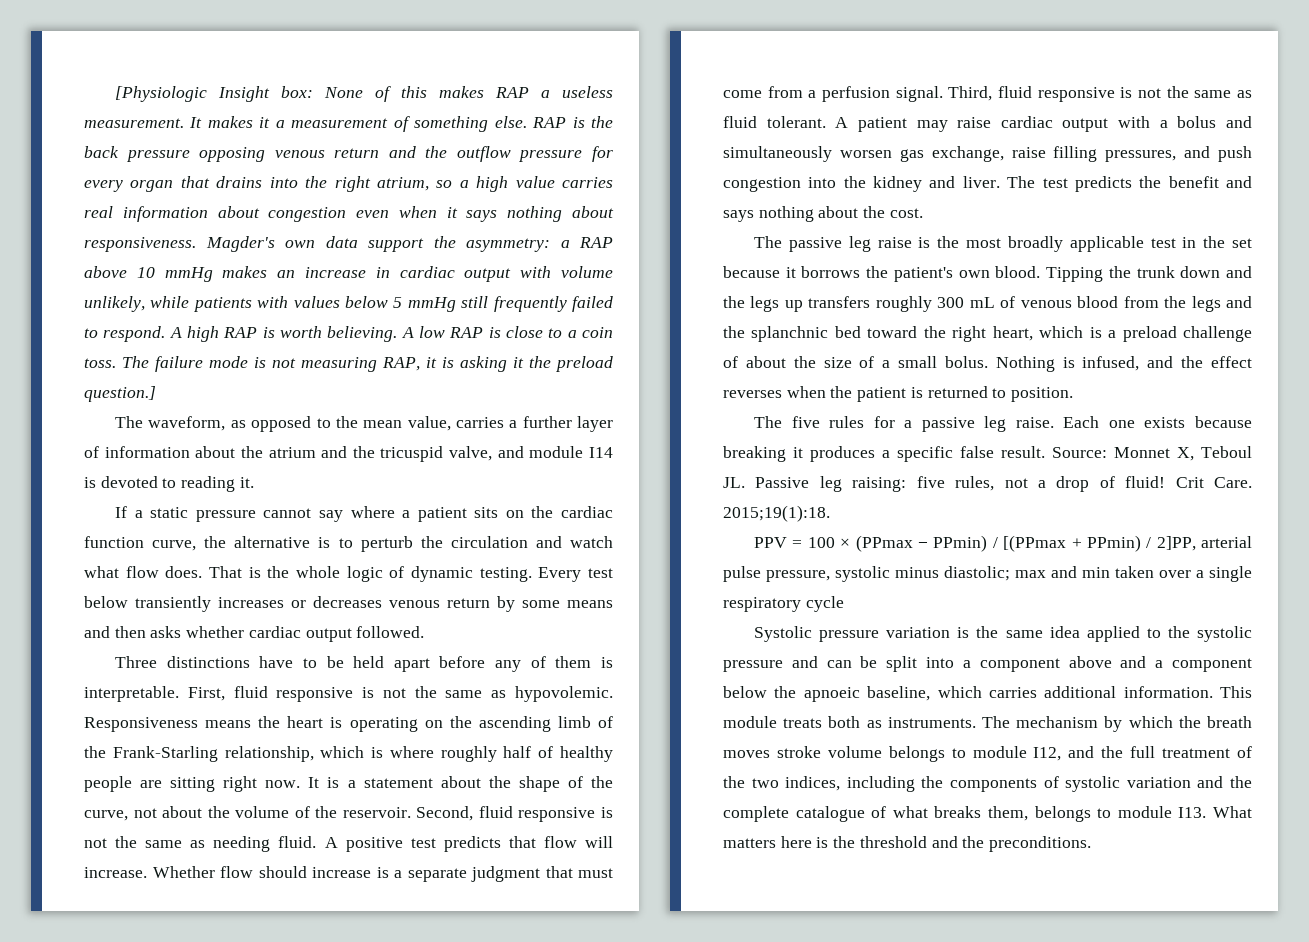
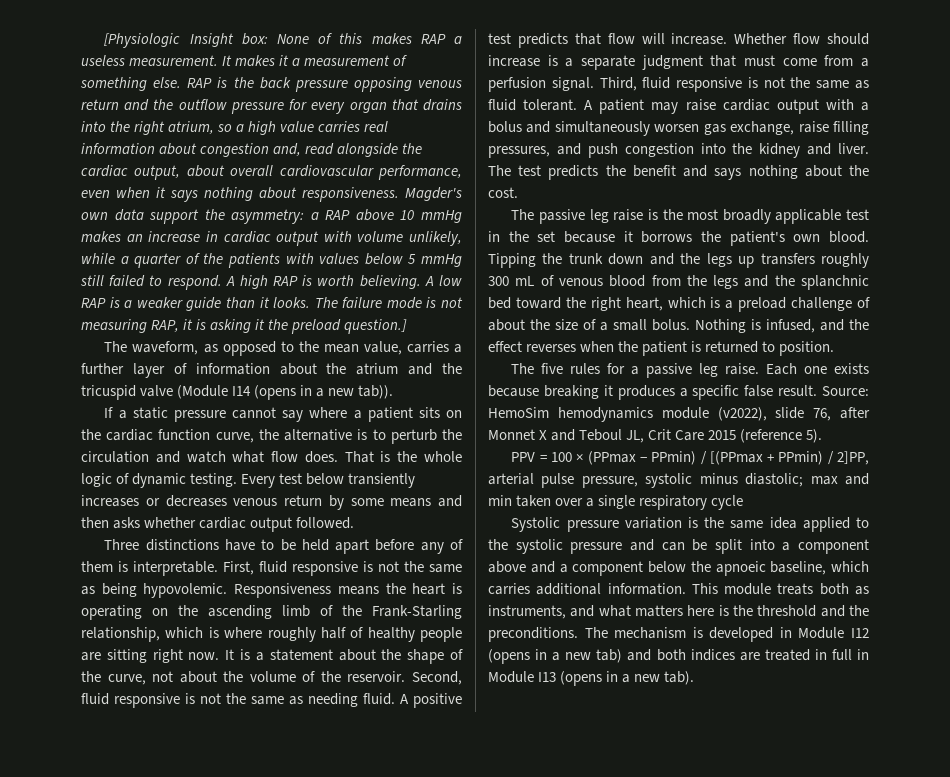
- RAP is the back pressure opposing venous return and the outflow pressure for every organ that drains into the right atrium, so a high value carries real information about congestion even when it says nothing about responsiveness.
+ RAP is the back pressure opposing venous return and the outflow pressure for every organ that drains into the right atrium, so a high value carries real information about congestion and, read alongside the cardiac output, about overall cardiovascular performance, even when it says nothing about responsiveness.
- Magder's own data support the asymmetry: a RAP above 10 mmHg makes an increase in cardiac output with volume unlikely, while patients with values below 5 mmHg still frequently failed to respond.
+ Magder's own data support the asymmetry: a RAP above 10 mmHg makes an increase in cardiac output with volume unlikely, while a quarter of the patients with values below 5 mmHg still failed to respond.
- A low RAP is close to a coin toss.
+ A low RAP is a weaker guide than it looks.
- The waveform, as opposed to the mean value, carries a further layer of information about the atrium and the tricuspid valve, and module I14 is devoted to reading it.
+ The waveform, as opposed to the mean value, carries a further layer of information about the atrium and the tricuspid valve (Module I14 (opens in a new tab)).
- First, fluid responsive is not the same as hypovolemic.
+ First, fluid responsive is not the same as being hypovolemic.
- Source: Monnet X, Teboul JL. Passive leg raising: five rules, not a drop of fluid! Crit Care. 2015;19(1):18.
+ Source: HemoSim hemodynamics module (v2022), slide 76, after Monnet X and Teboul JL, Crit Care 2015 (reference 5).
- This module treats both as instruments. The mechanism by which the breath moves stroke volume belongs to module I12, and the full treatment of the two indices, including the components of systolic variation and the complete catalogue of what breaks them, belongs to module I13. What matters here is the threshold and the preconditions.
+ This module treats both as instruments, and what matters here is the threshold and the preconditions.
+ The mechanism is developed in Module I12 (opens in a new tab) and both indices are treated in full in Module I13 (opens in a new tab).

